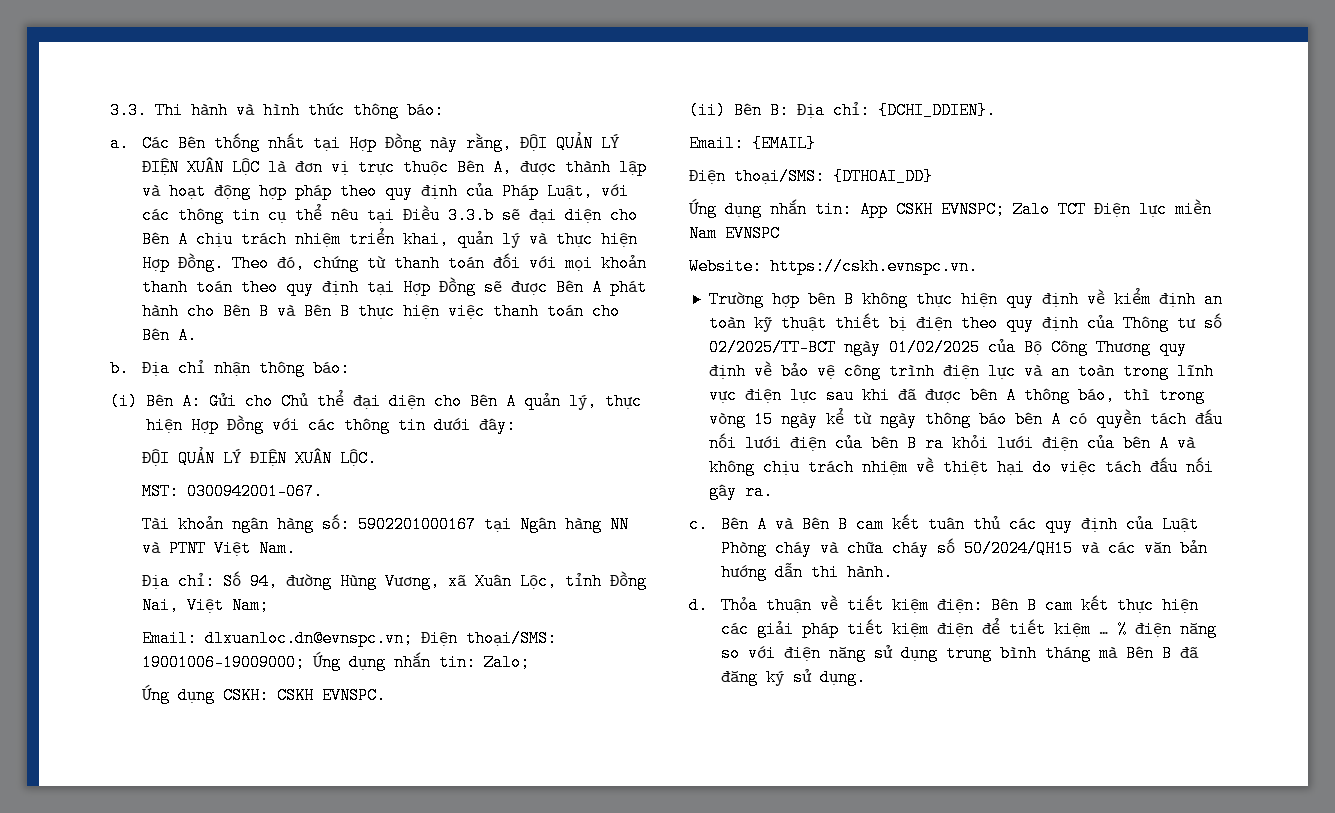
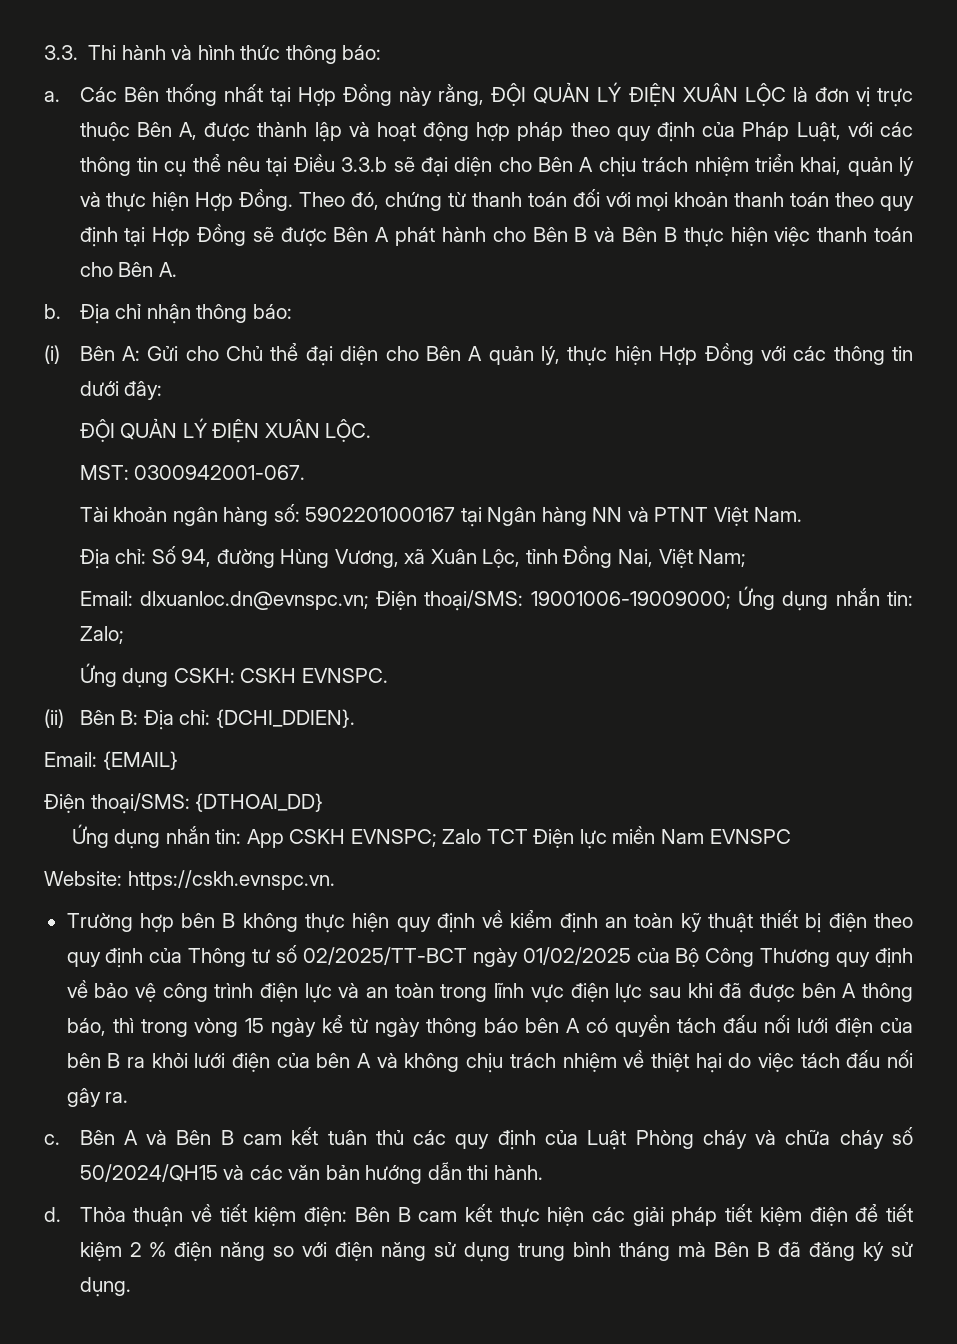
- Thỏa thuận về tiết kiệm điện: Bên B cam kết thực hiện các giải pháp tiết kiệm điện để tiết kiệm … % điện năng so với điện năng sử dụng trung bình tháng mà Bên B đã đăng ký sử dụng.
+ Thỏa thuận về tiết kiệm điện: Bên B cam kết thực hiện các giải pháp tiết kiệm điện để tiết kiệm 2 % điện năng so với điện năng sử dụng trung bình tháng mà Bên B đã đăng ký sử dụng.

